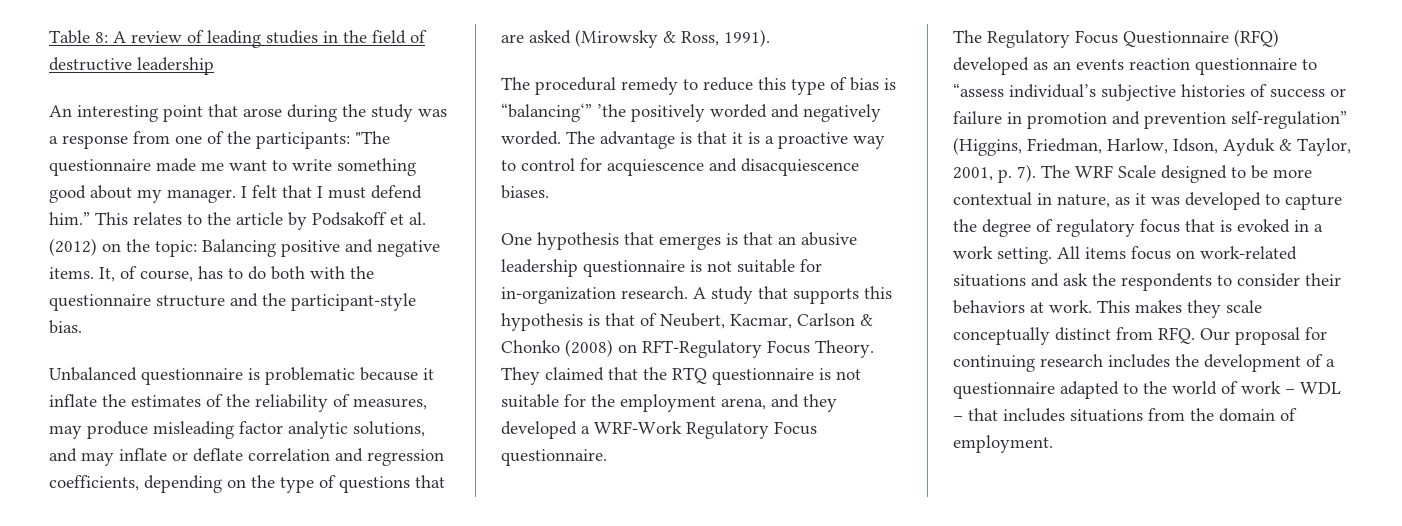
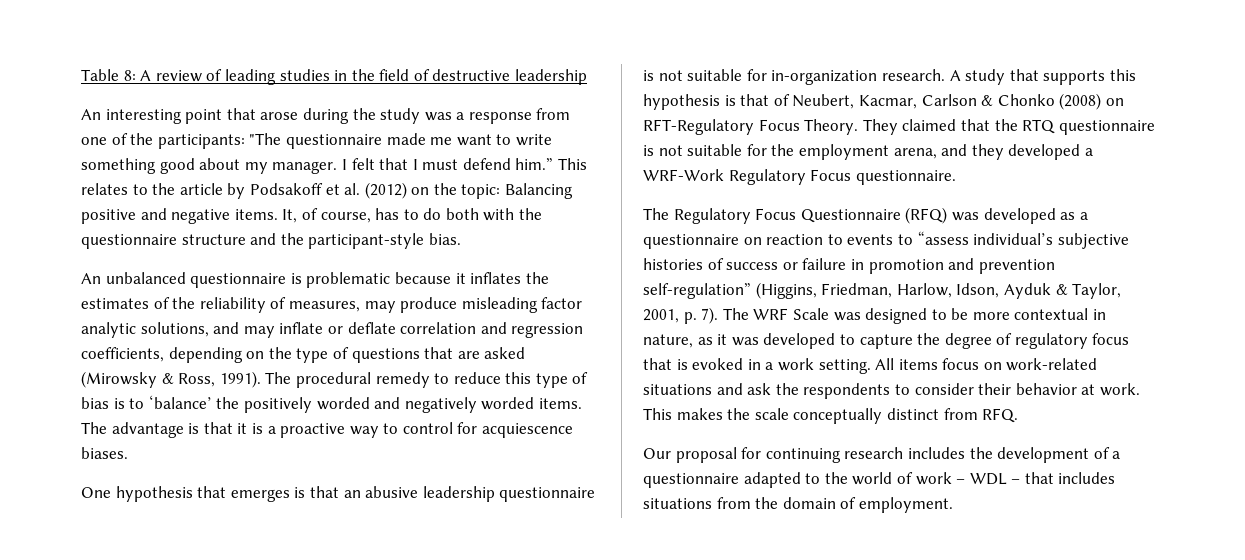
- Unbalanced questionnaire is problematic because it inflate the estimates of the reliability of measures, may produce misleading factor analytic solutions, and may inflate or deflate correlation and regression coefficients, depending on the type of questions that are asked (Mirowsky & Ross, 1991).
- The procedural remedy to reduce this type of bias is “balancing‘” ’the positively worded and negatively worded.
+ An unbalanced questionnaire is problematic because it inflates the estimates of the reliability of measures, may produce misleading factor analytic solutions, and may inflate or deflate correlation and regression coefficients, depending on the type of questions that are asked (Mirowsky & Ross, 1991). The procedural remedy to reduce this type of bias is to ‘balance’ the positively worded and negatively worded items.
- The advantage is that it is a proactive way to control for acquiescence and disacquiescence biases.
+ The advantage is that it is a proactive way to control for acquiescence biases.
- The Regulatory Focus Questionnaire (RFQ) developed as an events reaction questionnaire to “assess individual’s subjective histories of success or failure in promotion and prevention self-regulation” (Higgins, Friedman, Harlow, Idson, Ayduk & Taylor, 2001, p. 7).
+ The Regulatory Focus Questionnaire (RFQ) was developed as a questionnaire on reaction to events to “assess individual’s subjective histories of success or failure in promotion and prevention self-regulation” (Higgins, Friedman, Harlow, Idson, Ayduk & Taylor, 2001, p. 7).
- The WRF Scale designed to be more contextual in nature, as it was developed to capture the degree of regulatory focus that is evoked in a work setting.
+ The WRF Scale was designed to be more contextual in nature, as it was developed to capture the degree of regulatory focus that is evoked in a work setting.
- All items focus on work-related situations and ask the respondents to consider their behaviors at work.
+ All items focus on work-related situations and ask the respondents to consider their behavior at work.
- This makes they scale conceptually distinct from RFQ. Our proposal for continuing research includes the development of a questionnaire adapted to the world of work – WDL – that includes situations from the domain of employment.
+ This makes the scale conceptually distinct from RFQ.
+ Our proposal for continuing research includes the development of a questionnaire adapted to the world of work – WDL – that includes situations from the domain of employment.

